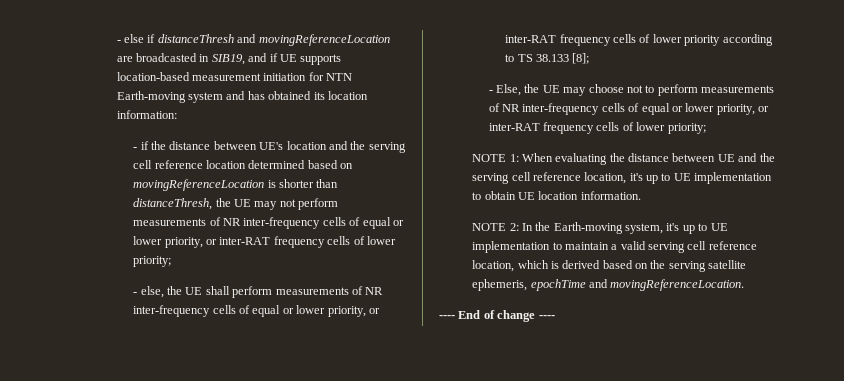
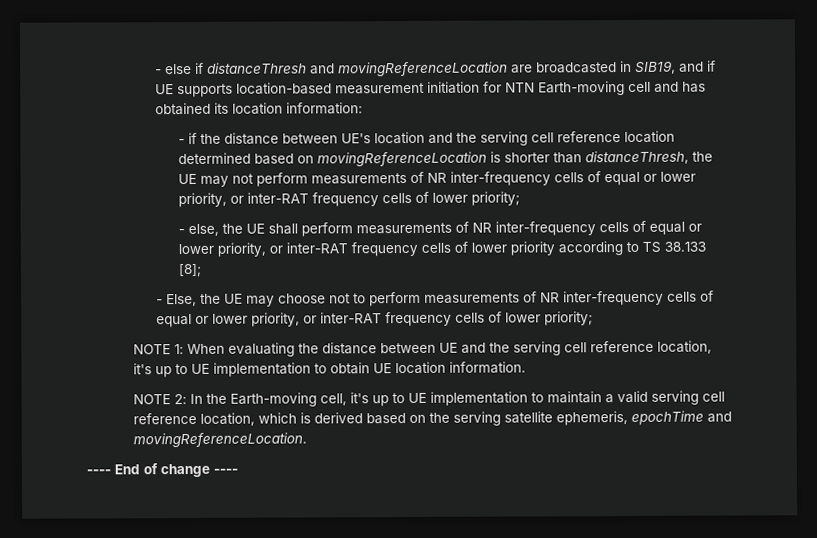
- - else if distanceThresh and movingReferenceLocation are broadcasted in SIB19, and if UE supports location-based measurement initiation for NTN Earth-moving system and has obtained its location information:
+ - else if distanceThresh and movingReferenceLocation are broadcasted in SIB19, and if UE supports location-based measurement initiation for NTN Earth-moving cell and has obtained its location information:
- NOTE 2: In the Earth-moving system, it's up to UE implementation to maintain a valid serving cell reference location, which is derived based on the serving satellite ephemeris, epochTime and movingReferenceLocation.
+ NOTE 2: In the Earth-moving cell, it's up to UE implementation to maintain a valid serving cell reference location, which is derived based on the serving satellite ephemeris, epochTime and movingReferenceLocation.

